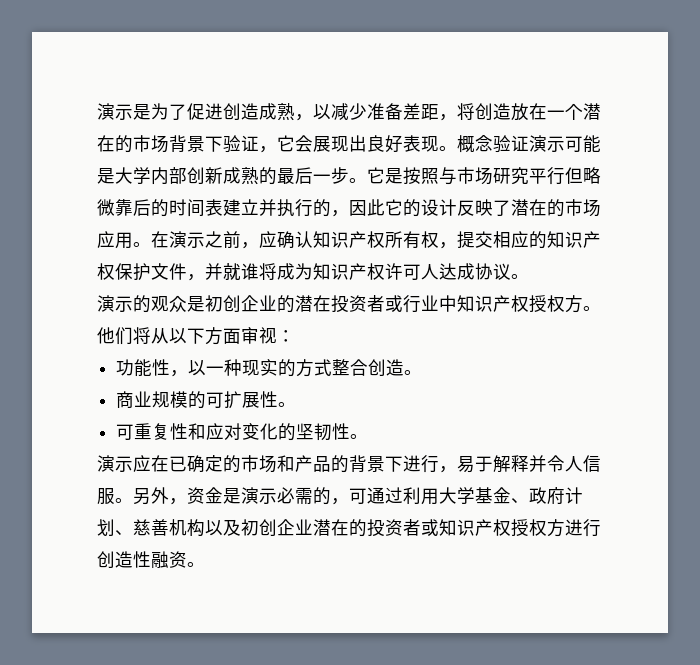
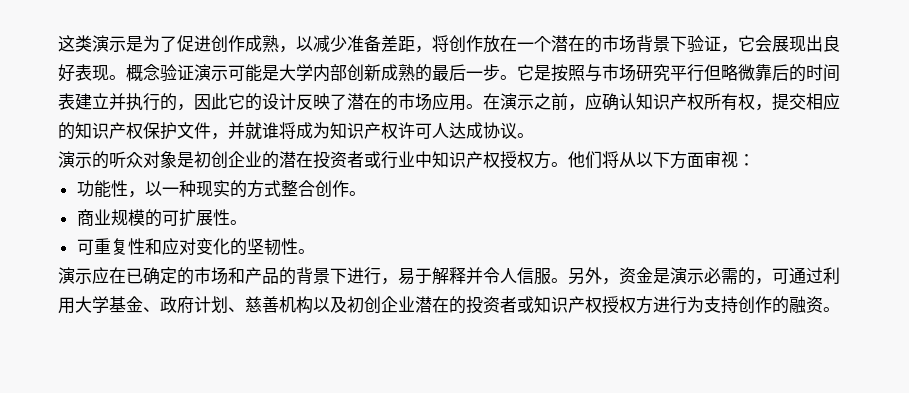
- 演示是为了促进创造成熟，以减少准备差距，将创造放在一个潜在的市场背景下验证，它会展现出良好表现。
+ 这类演示是为了促进创作成熟，以减少准备差距，将创作放在一个潜在的市场背景下验证，它会展现出良好表现。
- 演示的观众是初创企业的潜在投资者或行业中知识产权授权方。
+ 演示的听众对象是初创企业的潜在投资者或行业中知识产权授权方。
- 功能性，以一种现实的方式整合创造。
+ 功能性，以一种现实的方式整合创作。
- 另外，资金是演示必需的，可通过利用大学基金、政府计划、慈善机构以及初创企业潜在的投资者或知识产权授权方进行创造性融资。
+ 另外，资金是演示必需的，可通过利用大学基金、政府计划、慈善机构以及初创企业潜在的投资者或知识产权授权方进行为支持创作的融资。

